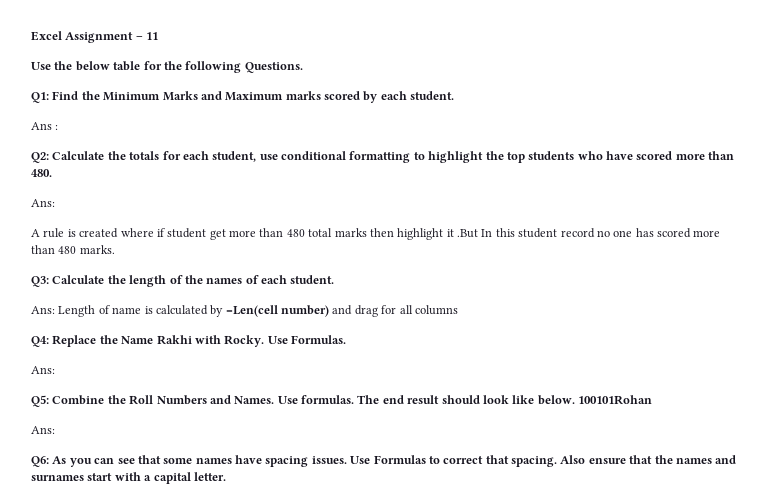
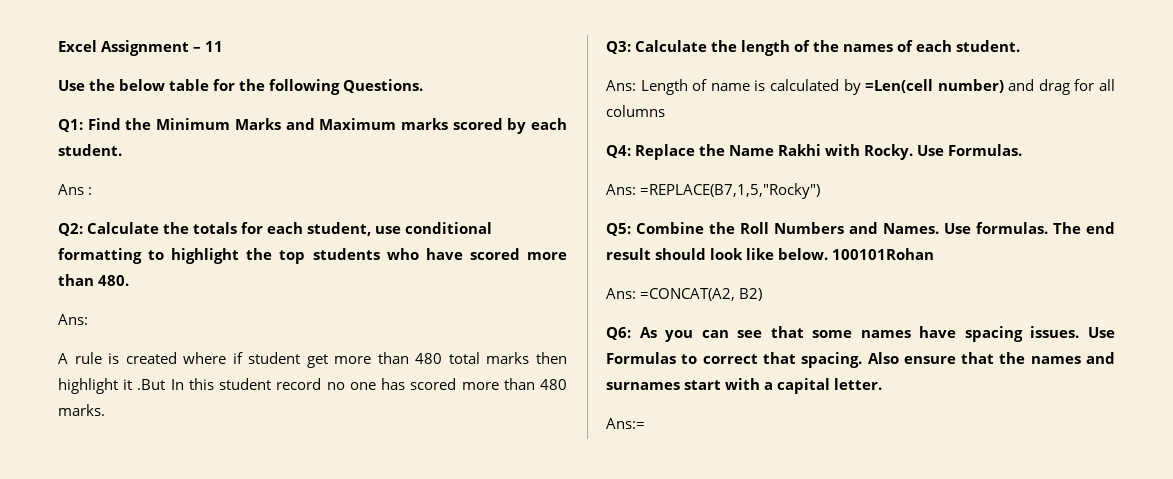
  Use Formulas.
- Ans:
+ Ans: =REPLACE(B7,1,5,"Rocky")
  100101Rohan
- Ans:
+ Ans: =CONCAT(A2, B2)
+ Ans:=

